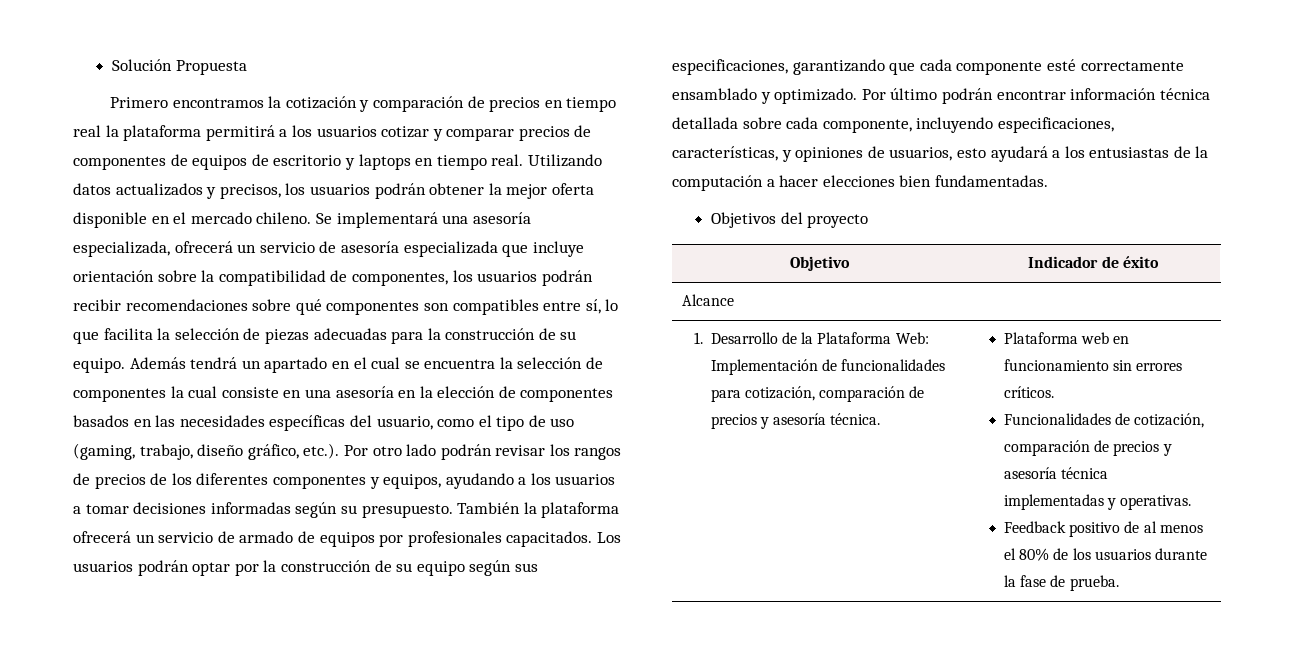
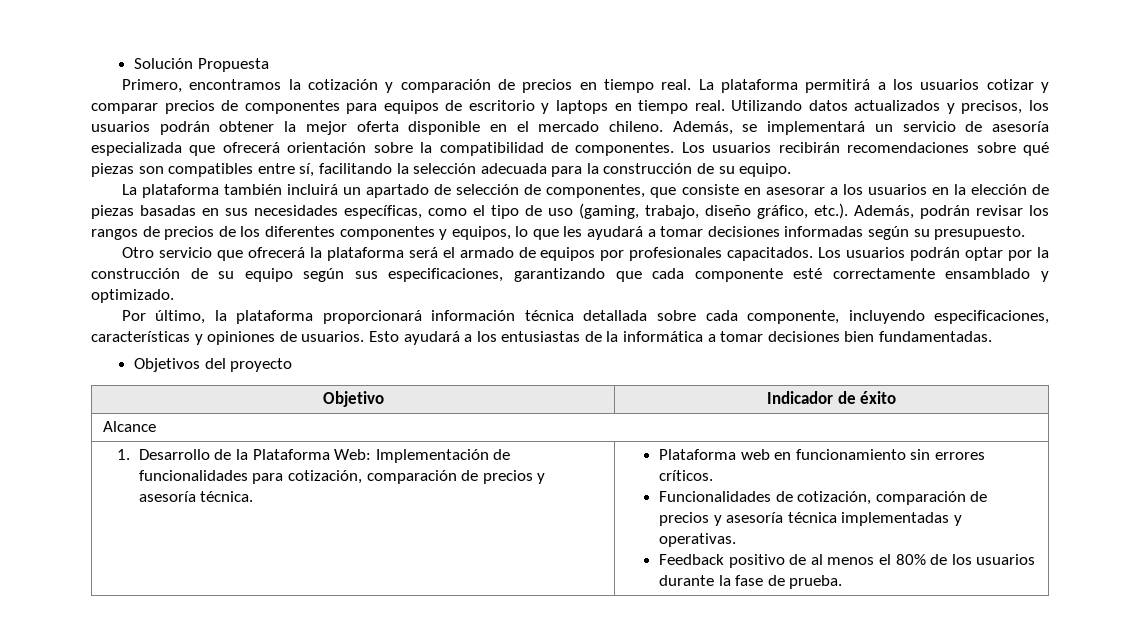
- Primero encontramos la cotización y comparación de precios en tiempo real la plataforma permitirá a los usuarios cotizar y comparar precios de componentes de equipos de escritorio y laptops en tiempo real.
+ Primero, encontramos la cotización y comparación de precios en tiempo real. La plataforma permitirá a los usuarios cotizar y comparar precios de componentes para equipos de escritorio y laptops en tiempo real.
- Se implementará una asesoría especializada, ofrecerá un servicio de asesoría especializada que incluye orientación sobre la compatibilidad de componentes, los usuarios podrán recibir recomendaciones sobre qué componentes son compatibles entre sí, lo que facilita la selección de piezas adecuadas para la construcción de su equipo. Además tendrá un apartado en el cual se encuentra la selección de componentes la cual consiste en una asesoría en la elección de componentes basados en las necesidades específicas del usuario, como el tipo de uso (gaming, trabajo, diseño gráfico, etc.). Por otro lado podrán revisar los rangos de precios de los diferentes componentes y equipos, ayudando a los usuarios a tomar decisiones informadas según su presupuesto. También la plataforma ofrecerá un servicio de armado de equipos por profesionales capacitados.
+ Además, se implementará un servicio de asesoría especializada que ofrecerá orientación sobre la compatibilidad de componentes. Los usuarios recibirán recomendaciones sobre qué piezas son compatibles entre sí, facilitando la selección adecuada para la construcción de su equipo.
+ La plataforma también incluirá un apartado de selección de componentes, que consiste en asesorar a los usuarios en la elección de piezas basadas en sus necesidades específicas, como el tipo de uso (gaming, trabajo, diseño gráfico, etc.). Además, podrán revisar los rangos de precios de los diferentes componentes y equipos, lo que les ayudará a tomar decisiones informadas según su presupuesto.
+ Otro servicio que ofrecerá la plataforma será el armado de equipos por profesionales capacitados.
- Los usuarios podrán optar por la construcción de su equipo según sus especificaciones, garantizando que cada componente esté correctamente ensamblado y optimizado. Por último podrán encontrar información técnica detallada sobre cada componente, incluyendo especificaciones, características, y opiniones de usuarios, esto ayudará a los entusiastas de la computación a hacer elecciones bien fundamentadas.
+ Los usuarios podrán optar por la construcción de su equipo según sus especificaciones, garantizando que cada componente esté correctamente ensamblado y optimizado.
+ Por último, la plataforma proporcionará información técnica detallada sobre cada componente, incluyendo especificaciones, características y opiniones de usuarios. Esto ayudará a los entusiastas de la informática a tomar decisiones bien fundamentadas.

